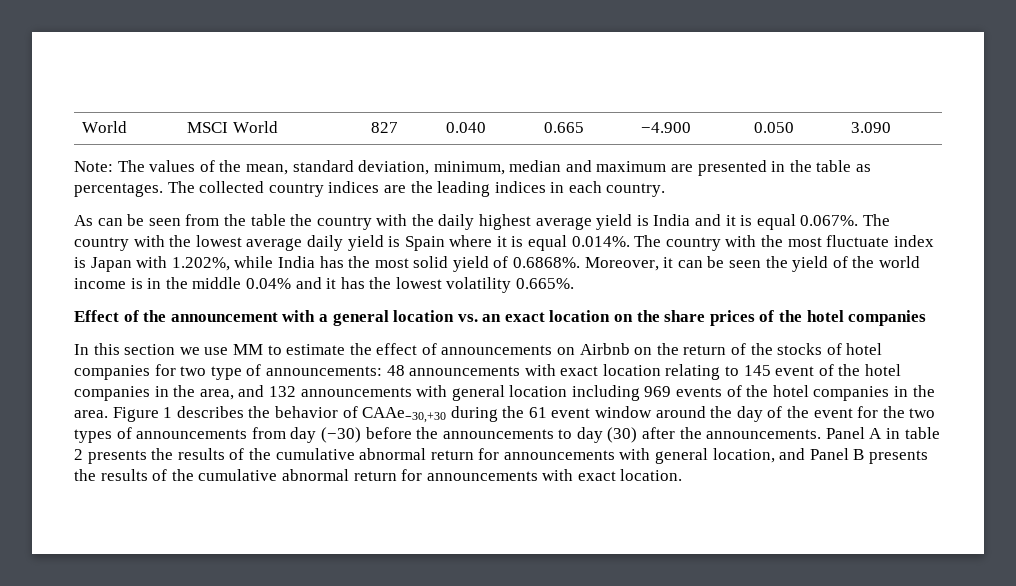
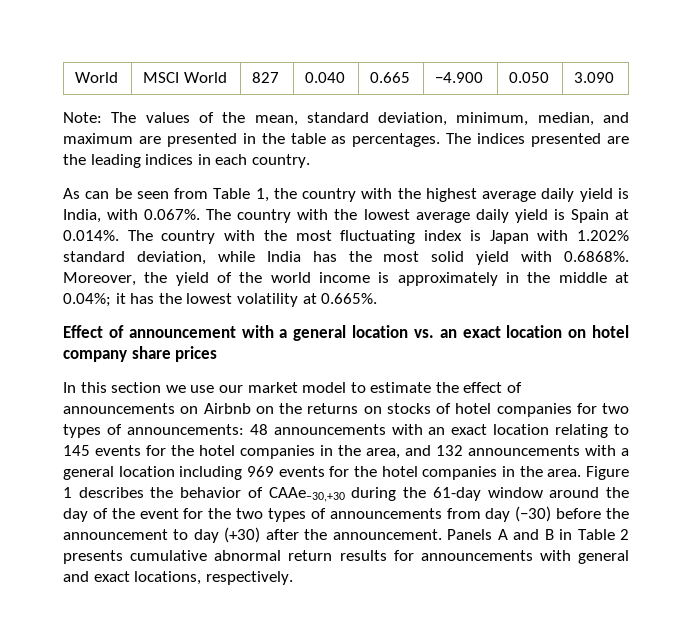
- Note: The values of the mean, standard deviation, minimum, median and maximum are presented in the table as percentages.
+ Note: The values of the mean, standard deviation, minimum, median, and maximum are presented in the table as percentages.
- The collected country indices are the leading indices in each country.
+ The indices presented are the leading indices in each country.
- As can be seen from the table the country with the daily highest average yield is India and it is equal 0.067%. The country with the lowest average daily yield is Spain where it is equal 0.014%. The country with the most fluctuate index is Japan with 1.202%, while India has the most solid yield of 0.6868%. Moreover, it can be seen the yield of the world income is in the middle 0.04% and it has the lowest volatility 0.665%.
+ As can be seen from Table 1, the country with the highest average daily yield is India, with 0.067%. The country with the lowest average daily yield is Spain at 0.014%. The country with the most fluctuating index is Japan with 1.202% standard deviation, while India has the most solid yield with 0.6868%. Moreover, the yield of the world income is approximately in the middle at 0.04%; it has the lowest volatility at 0.665%.
- Effect of the announcement with a general location vs. an exact location on the share prices of the hotel companies
+ Effect of announcement with a general location vs. an exact location on hotel company share prices
- In this section we use MM to estimate the effect of announcements on Airbnb on the return of the stocks of hotel companies for two type of announcements: 48 announcements with exact location relating to 145 event of the hotel companies in the area, and 132 announcements with general location including 969 events of the hotel companies in the area.
+ In this section we use our market model to estimate the effect of announcements on Airbnb on the returns on stocks of hotel companies for two types of announcements: 48 announcements with an exact location relating to 145 events for the hotel companies in the area, and 132 announcements with a general location including 969 events for the hotel companies in the area.
- Figure 1 describes the behavior of CAAe−30,+30 during the 61 event window around the day of the event for the two types of announcements from day (−30) before the announcements to day (30) after the announcements. Panel A in table 2 presents the results of the cumulative abnormal return for announcements with general location, and Panel B presents the results of the cumulative abnormal return for announcements with exact location.
+ Figure 1 describes the behavior of CAAe−30,+30 during the 61-day window around the day of the event for the two types of announcements from day (−30) before the announcement to day (+30) after the announcement. Panels A and B in Table 2 presents cumulative abnormal return results for announcements with general and exact locations, respectively.

